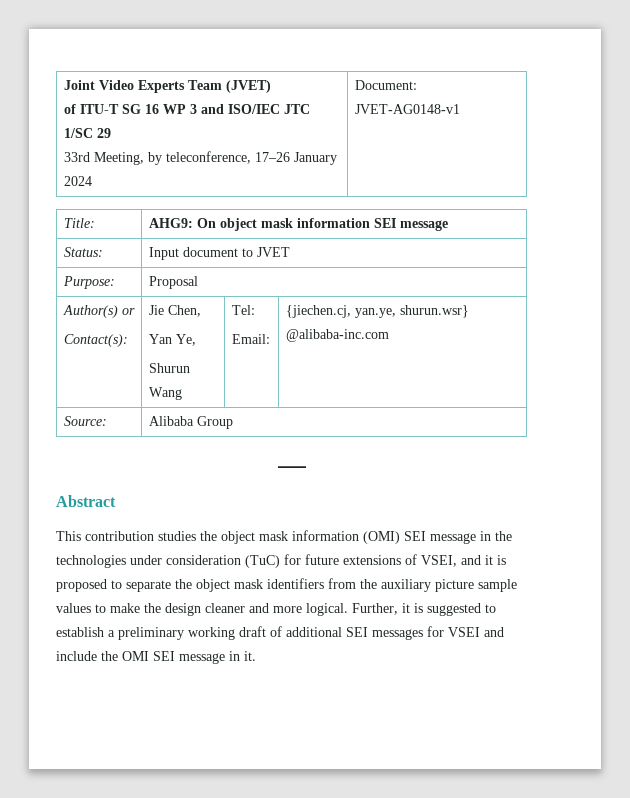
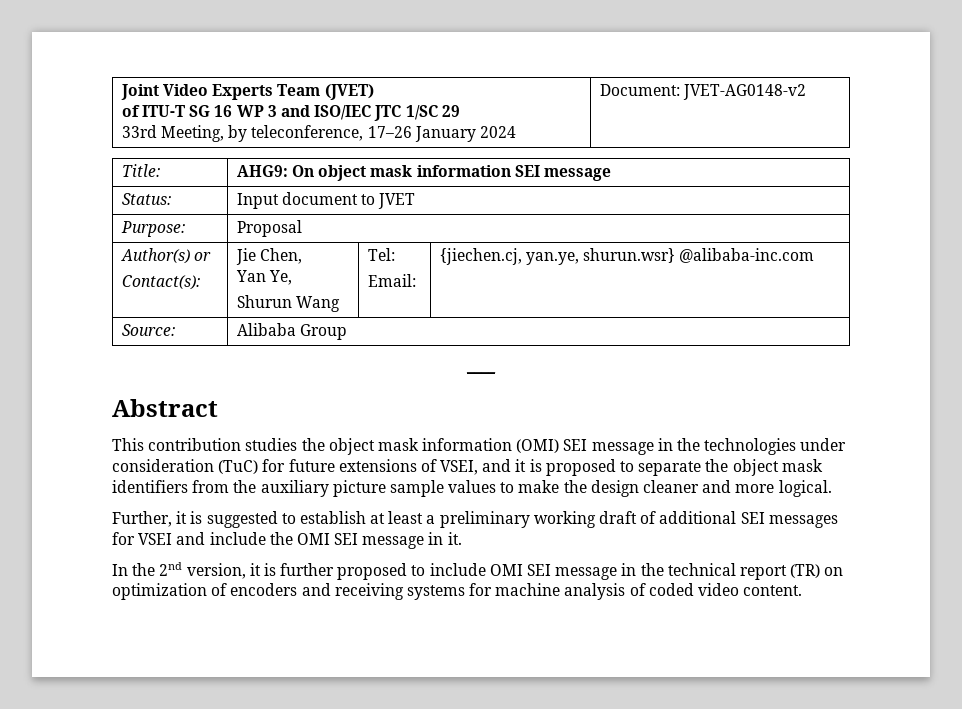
  Joint Video Experts Team (JVET)
  of ITU-T SG 16 WP 3 and ISO/IEC JTC 1/SC 29
- 33rd Meeting, by teleconference, 17–26 January 2024 | Document: JVET-AG0148-v1
+ 33rd Meeting, by teleconference, 17–26 January 2024 | Document: JVET-AG0148-v2
- This contribution studies the object mask information (OMI) SEI message in the technologies under consideration (TuC) for future extensions of VSEI, and it is proposed to separate the object mask identifiers from the auxiliary picture sample values to make the design cleaner and more logical. Further, it is suggested to establish a preliminary working draft of additional SEI messages for VSEI and include the OMI SEI message in it.
+ This contribution studies the object mask information (OMI) SEI message in the technologies under consideration (TuC) for future extensions of VSEI, and it is proposed to separate the object mask identifiers from the auxiliary picture sample values to make the design cleaner and more logical.
+ Further, it is suggested to establish at least a preliminary working draft of additional SEI messages for VSEI and include the OMI SEI message in it.
+ In the 2nd version, it is further proposed to include OMI SEI message in the technical report (TR) on optimization of encoders and receiving systems for machine analysis of coded video content.

